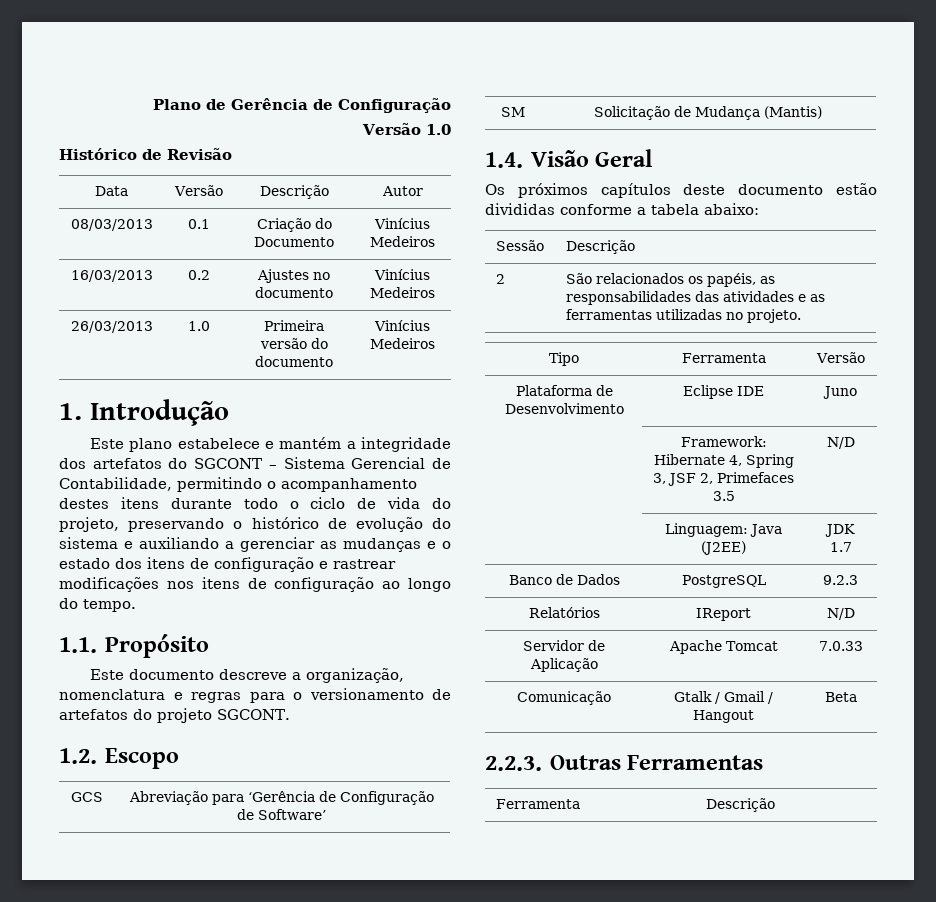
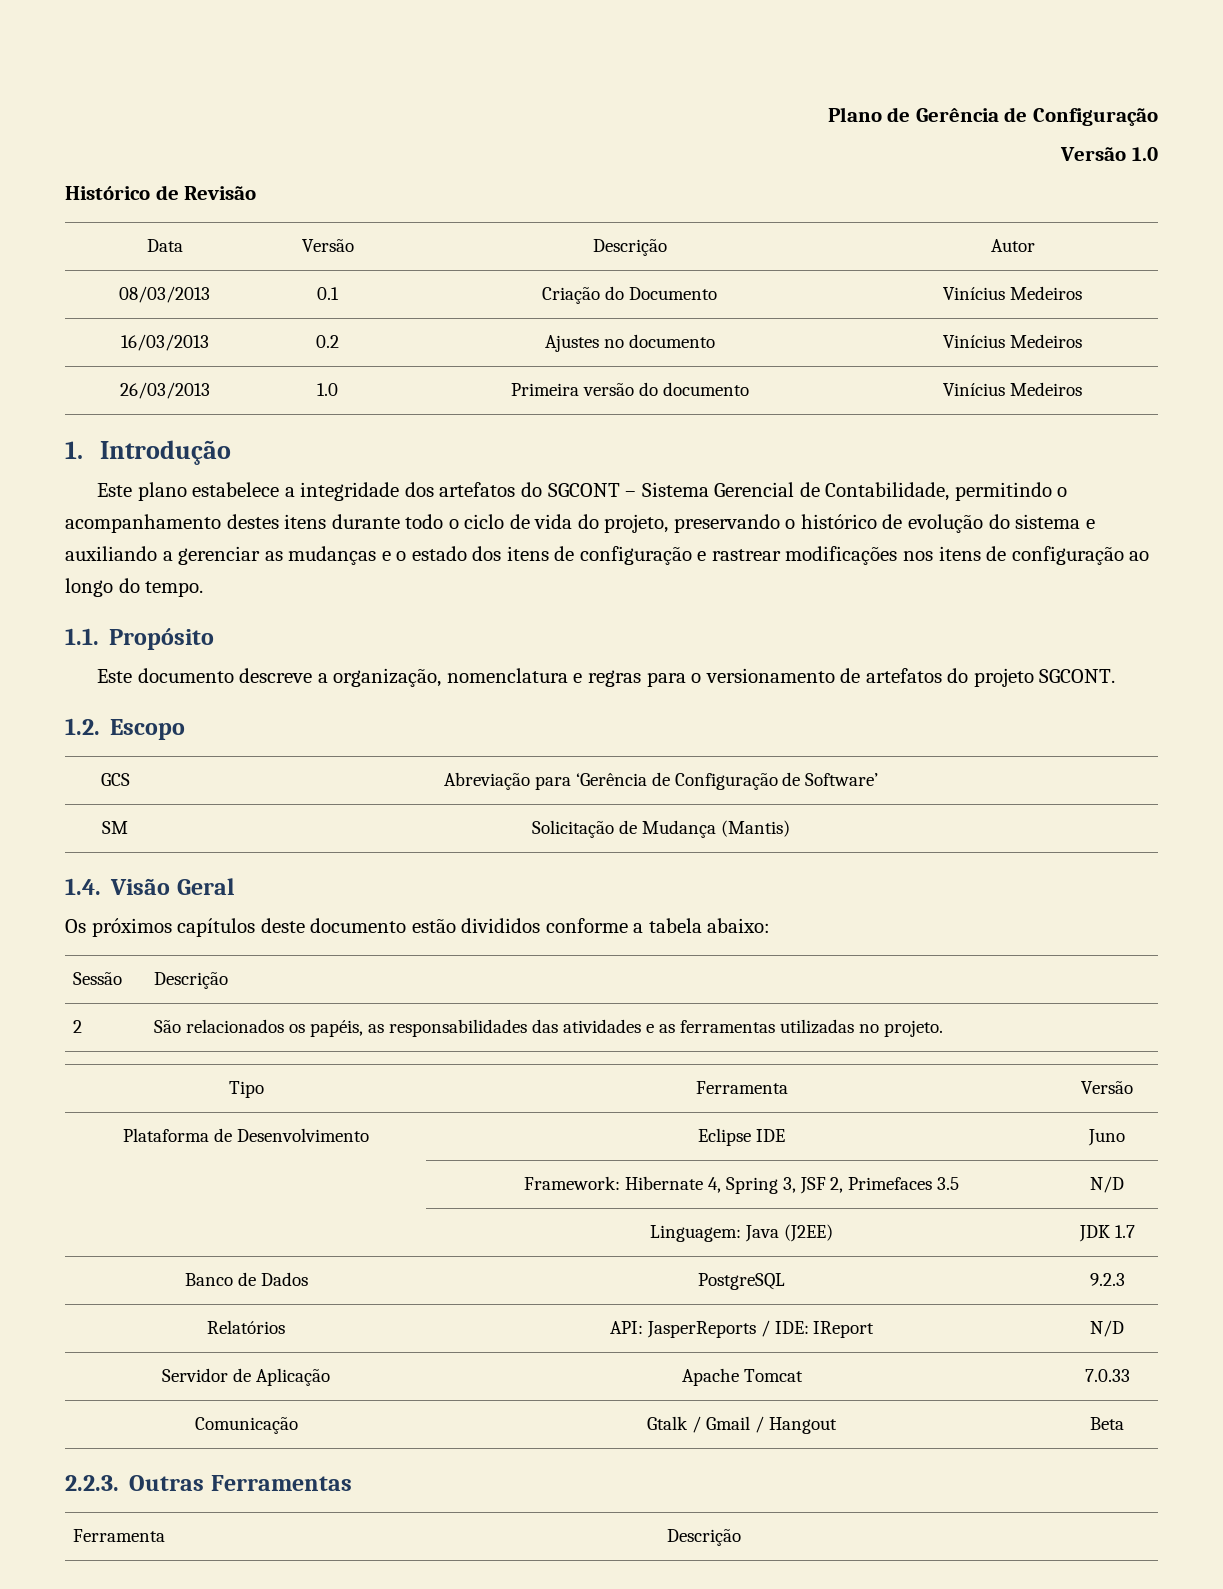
- Este plano estabelece e mantém a integridade dos artefatos do SGCONT – Sistema Gerencial de Contabilidade, permitindo o acompanhamento destes itens durante todo o ciclo de vida do projeto, preservando o histórico de evolução do sistema e auxiliando a gerenciar as mudanças e o estado dos itens de configuração e rastrear modificações nos itens de configuração ao longo do tempo.
+ Este plano estabelece a integridade dos artefatos do SGCONT – Sistema Gerencial de Contabilidade, permitindo o acompanhamento destes itens durante todo o ciclo de vida do projeto, preservando o histórico de evolução do sistema e auxiliando a gerenciar as mudanças e o estado dos itens de configuração e rastrear modificações nos itens de configuração ao longo do tempo.
- Os próximos capítulos deste documento estão divididas conforme a tabela abaixo:
+ Os próximos capítulos deste documento estão divididos conforme a tabela abaixo:
- Relatórios | IReport | N/D
+ Relatórios | API: JasperReports / IDE: IReport | N/D

